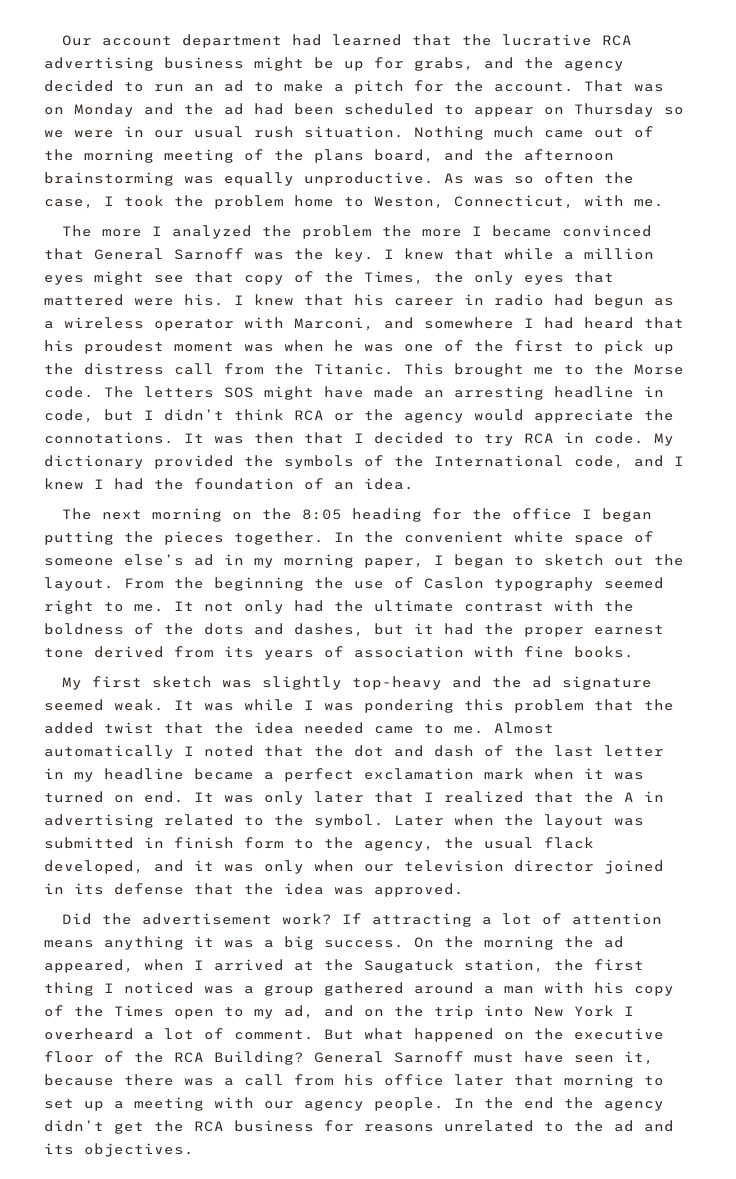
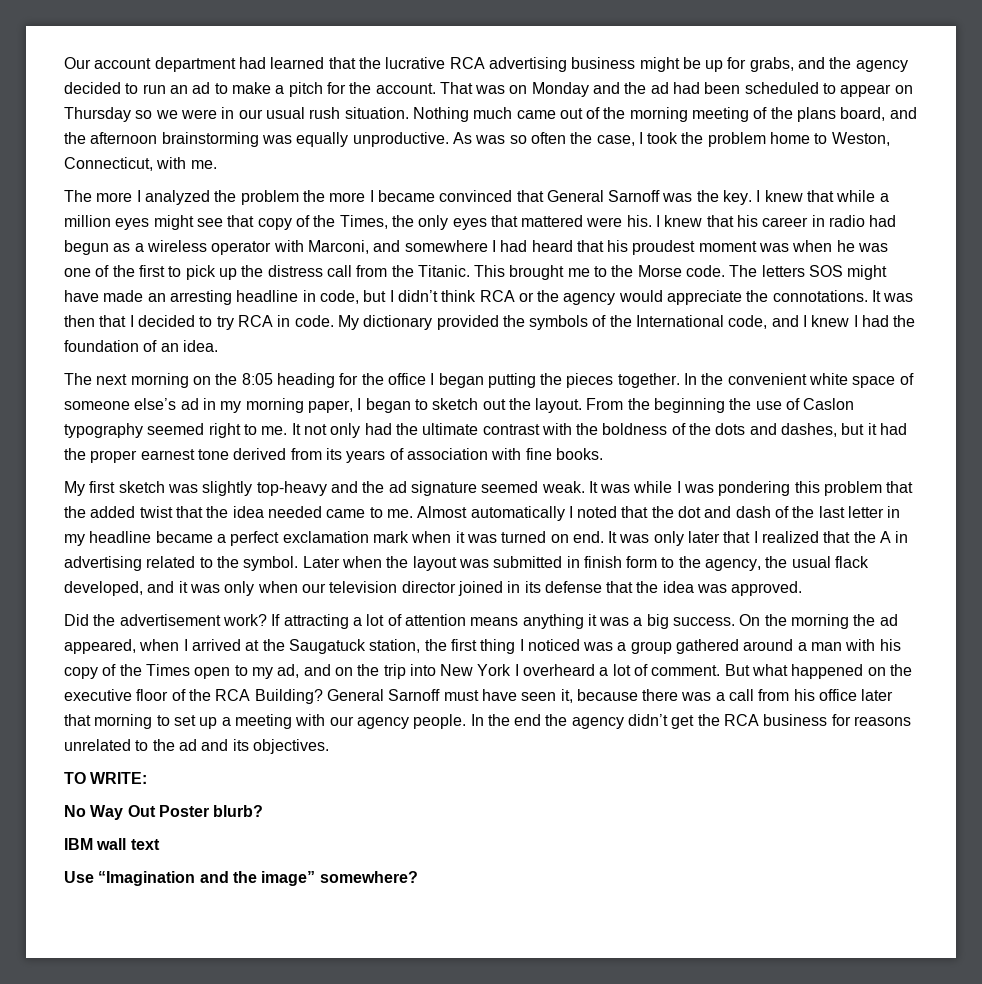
+ TO WRITE:
+ No Way Out Poster blurb?
+ IBM wall text
+ Use “Imagination and the image” somewhere?

